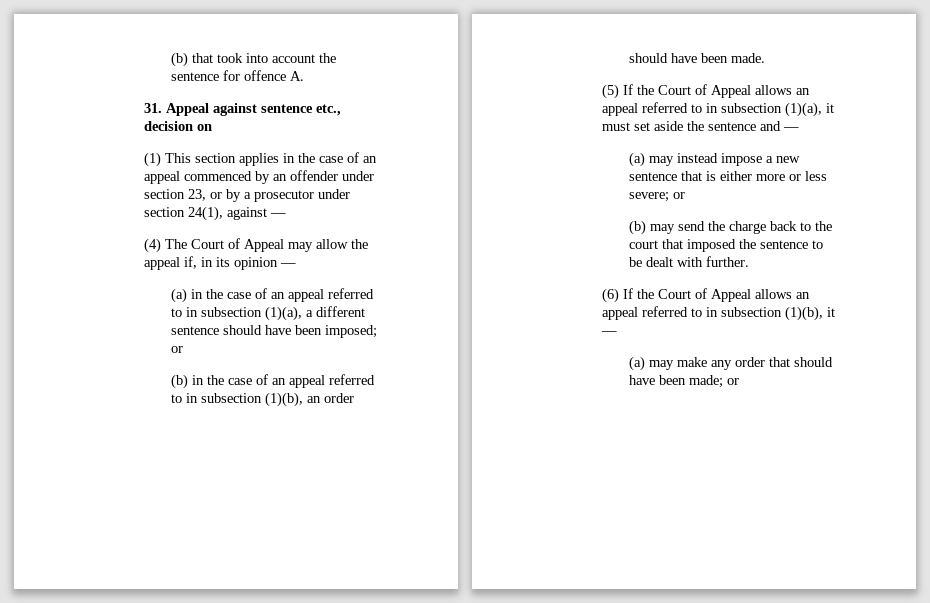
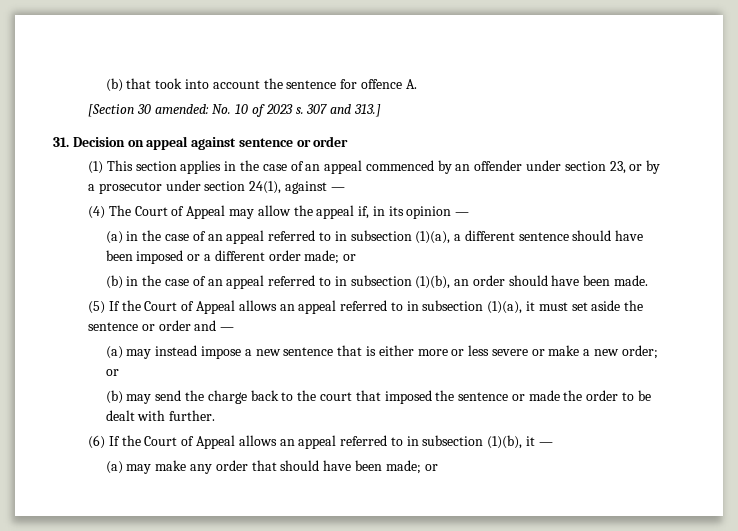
- 31. Appeal against sentence etc., decision on
+ [Section 30 amended: No. 10 of 2023 s. 307 and 313.]
+ 31. Decision on appeal against sentence or order
- (a) in the case of an appeal referred to in subsection (1)(a), a different sentence should have been imposed; or
+ (a) in the case of an appeal referred to in subsection (1)(a), a different sentence should have been imposed or a different order made; or
- (5) If the Court of Appeal allows an appeal referred to in subsection (1)(a), it must set aside the sentence and —
+ (5) If the Court of Appeal allows an appeal referred to in subsection (1)(a), it must set aside the sentence or order and —
- (a) may instead impose a new sentence that is either more or less severe; or
+ (a) may instead impose a new sentence that is either more or less severe or make a new order; or
- (b) may send the charge back to the court that imposed the sentence to be dealt with further.
+ (b) may send the charge back to the court that imposed the sentence or made the order to be dealt with further.

